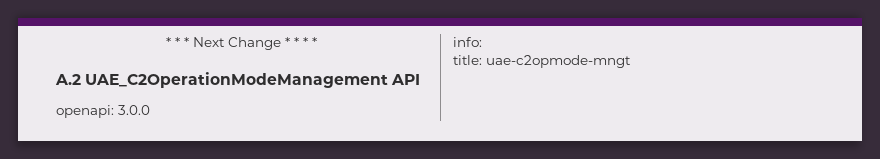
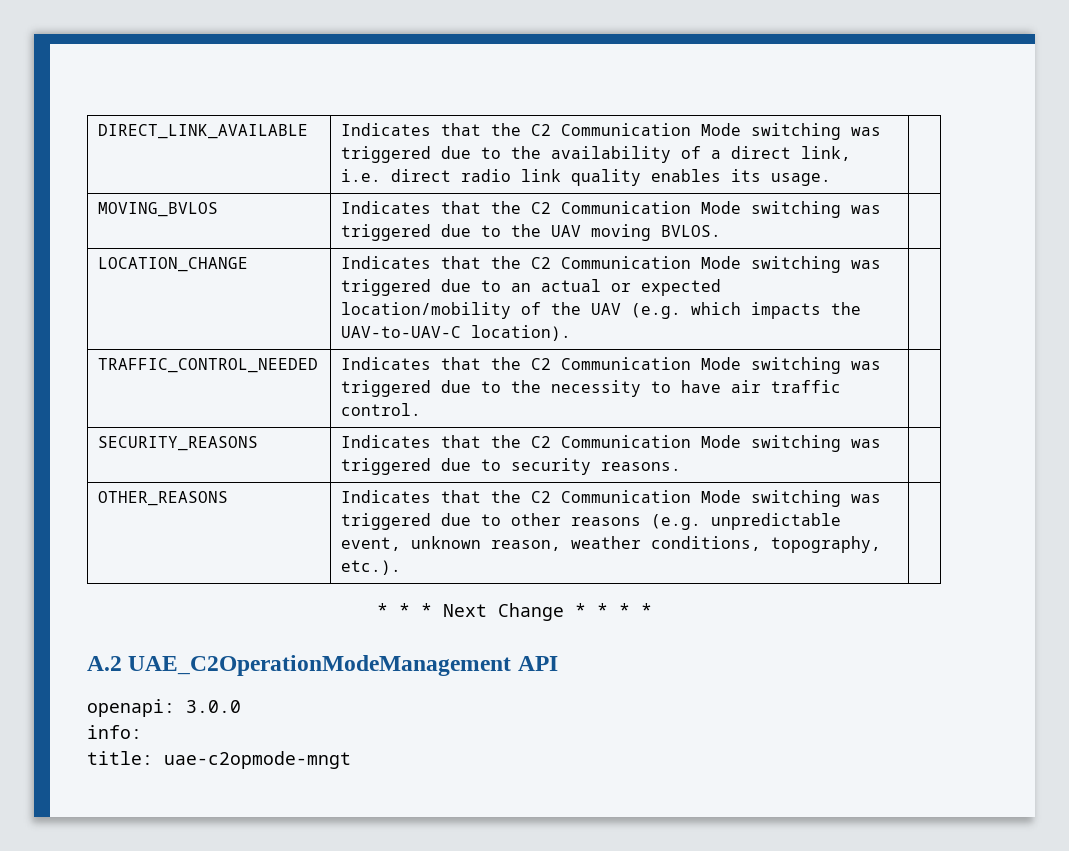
+ DIRECT_LINK_AVAILABLE | Indicates that the C2 Communication Mode switching was triggered due to the availability of a direct link, i.e. direct radio link quality enables its usage. |
+ MOVING_BVLOS | Indicates that the C2 Communication Mode switching was triggered due to the UAV moving BVLOS. |
+ LOCATION_CHANGE | Indicates that the C2 Communication Mode switching was triggered due to an actual or expected location/mobility of the UAV (e.g. which impacts the UAV-to-UAV-C location). |
+ TRAFFIC_CONTROL_NEEDED | Indicates that the C2 Communication Mode switching was triggered due to the necessity to have air traffic control. |
+ SECURITY_REASONS | Indicates that the C2 Communication Mode switching was triggered due to security reasons. |
+ OTHER_REASONS | Indicates that the C2 Communication Mode switching was triggered due to other reasons (e.g. unpredictable event, unknown reason, weather conditions, topography, etc.). |

